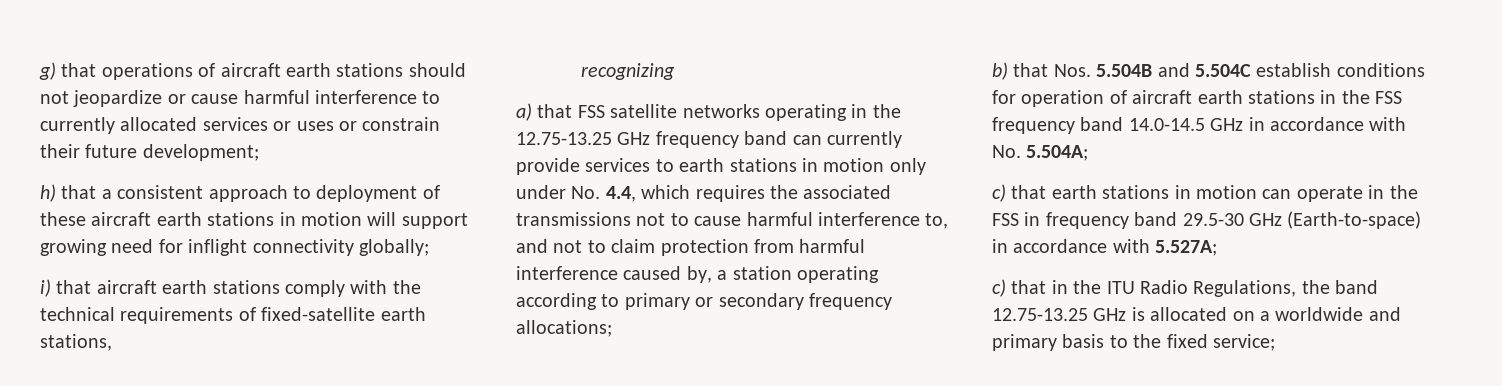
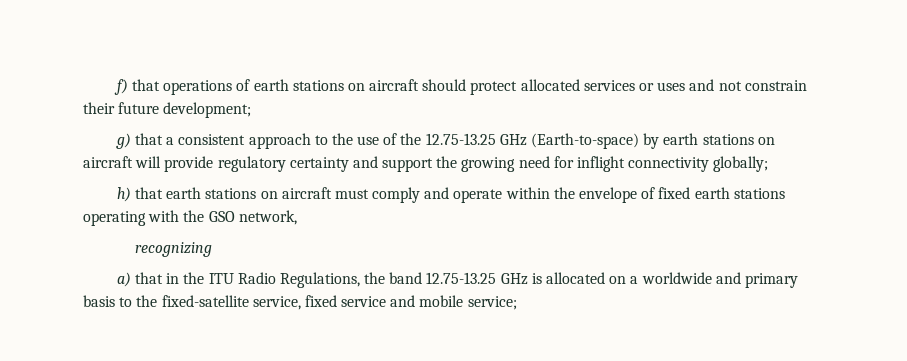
- g) that operations of aircraft earth stations should not jeopardize or cause harmful interference to currently allocated services or uses or constrain their future development;
+ f) that operations of earth stations on aircraft should protect allocated services or uses and not constrain their future development;
- h) that a consistent approach to deployment of these aircraft earth stations in motion will support growing need for inflight connectivity globally;
+ g) that a consistent approach to the use of the 12.75-13.25 GHz (Earth-to-space) by earth stations on aircraft will provide regulatory certainty and support the growing need for inflight connectivity globally;
- i) that aircraft earth stations comply with the technical requirements of fixed-satellite earth stations,
+ h) that earth stations on aircraft must comply and operate within the envelope of fixed earth stations operating with the GSO network,
  recognizing
- a) that FSS satellite networks operating in the 12.75-13.25 GHz frequency band can currently provide services to earth stations in motion only under No. 4.4, which requires the associated transmissions not to cause harmful interference to, and not to claim protection from harmful interference caused by, a station operating according to primary or secondary frequency allocations;
- b) that Nos. 5.504B and 5.504C establish conditions for operation of aircraft earth stations in the FSS frequency band 14.0-14.5 GHz in accordance with No. 5.504A;
- c) that earth stations in motion can operate in the FSS in frequency band 29.5-30 GHz (Earth-to-space) in accordance with 5.527A;
- c) that in the ITU Radio Regulations, the band 12.75-13.25 GHz is allocated on a worldwide and primary basis to the fixed service;
+ a) that in the ITU Radio Regulations, the band 12.75-13.25 GHz is allocated on a worldwide and primary basis to the fixed-satellite service, fixed service and mobile service;

